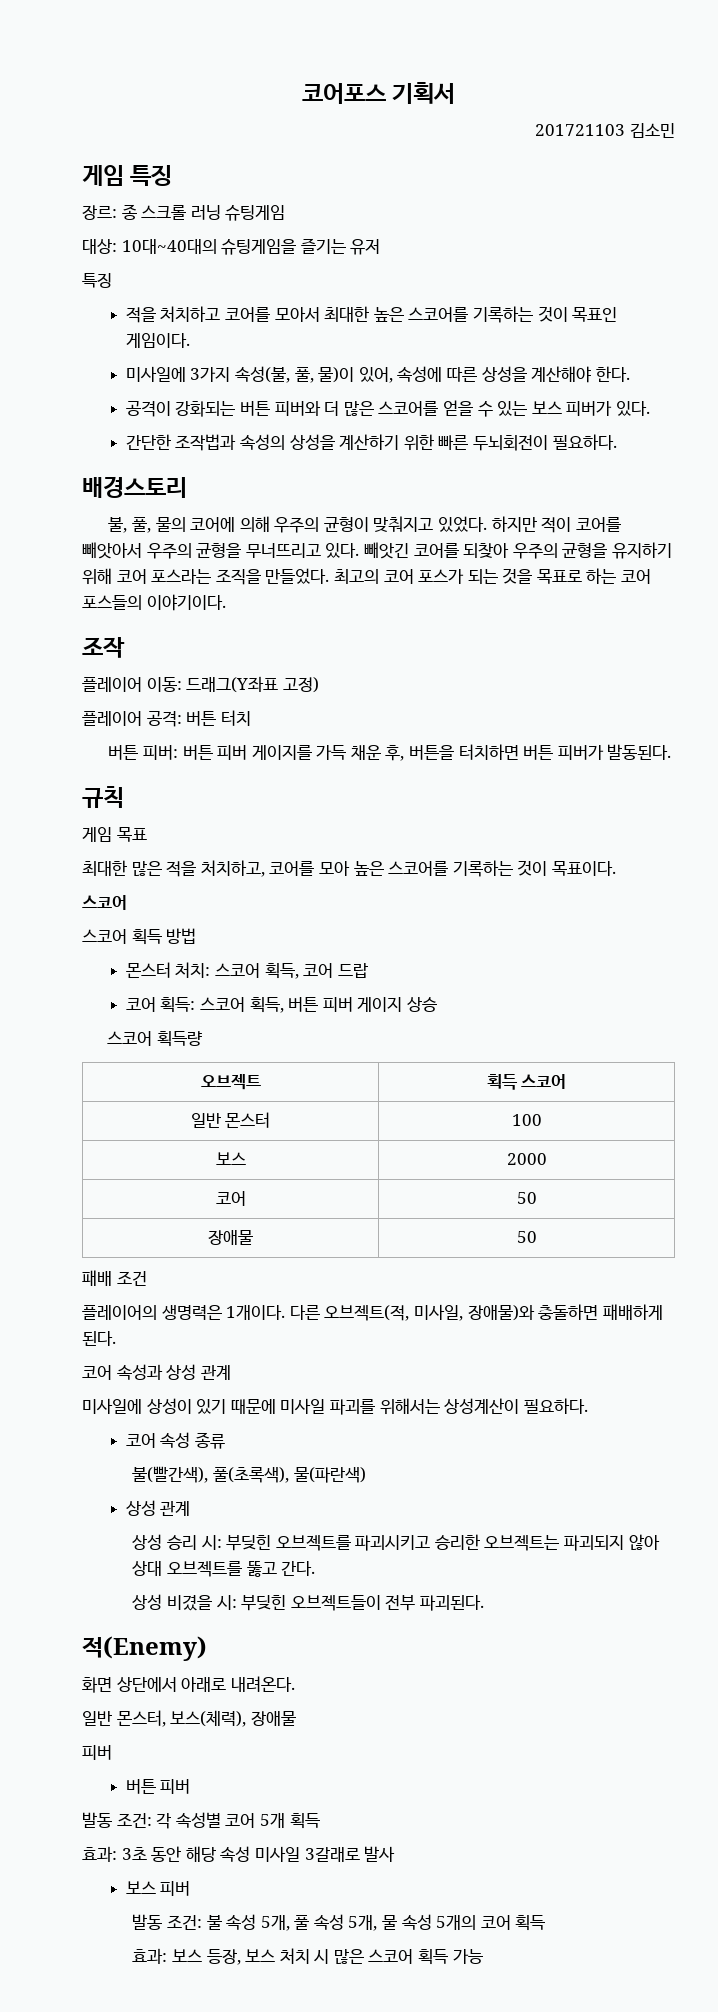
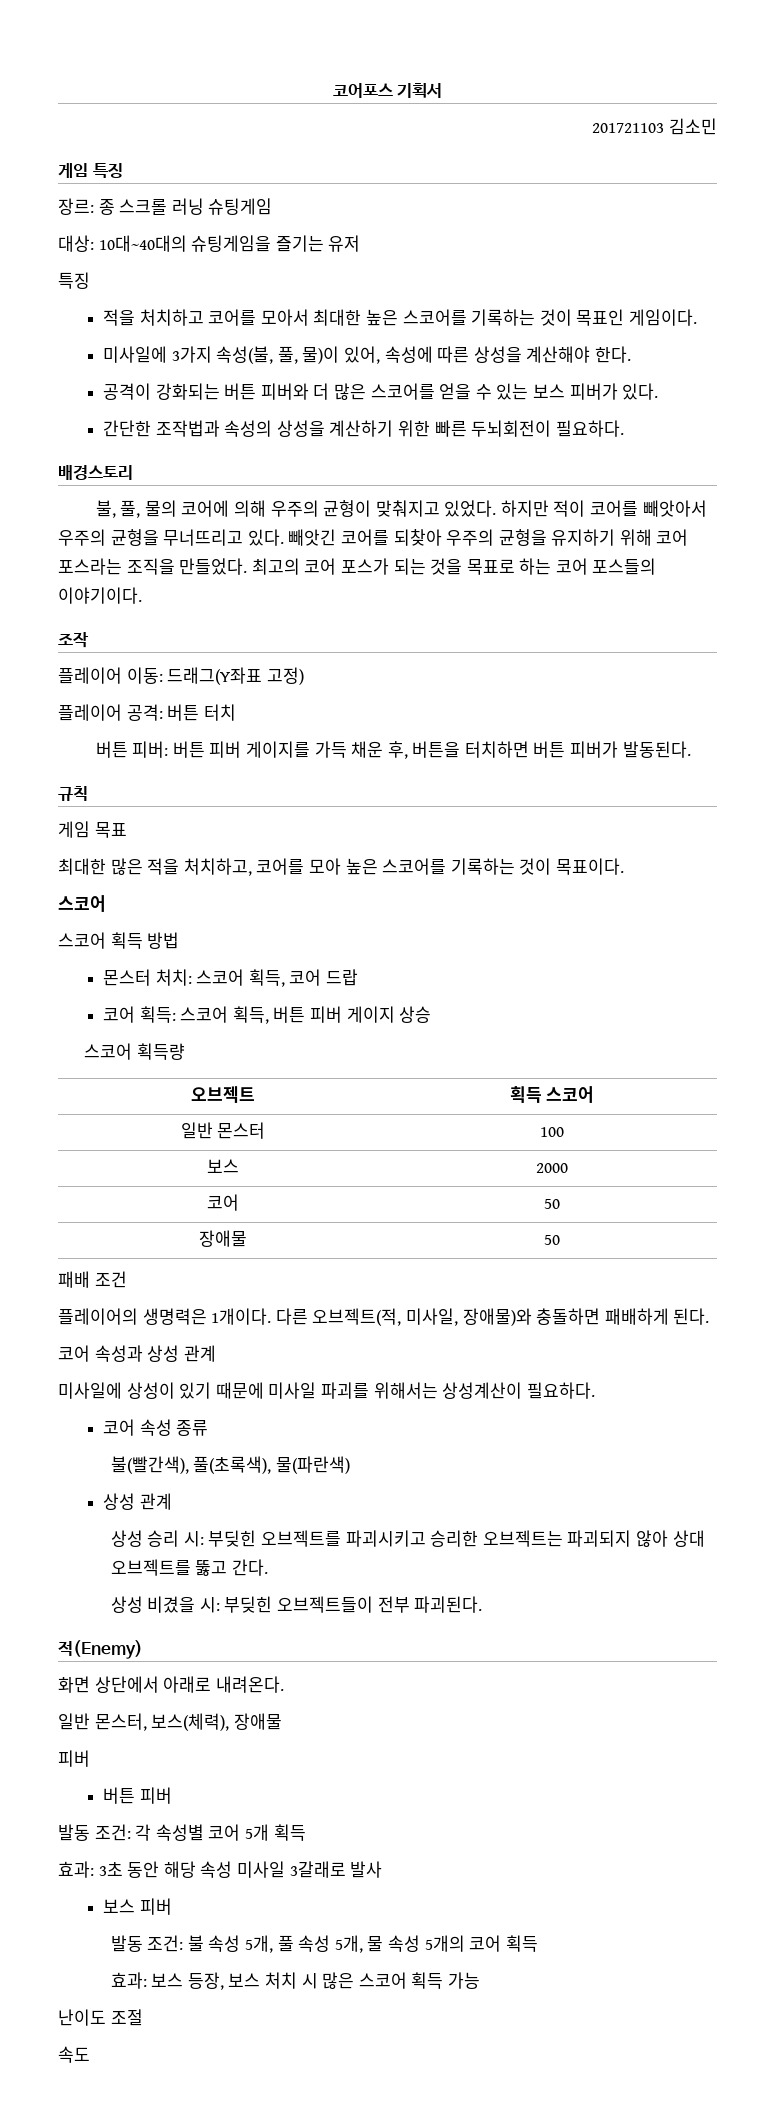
+ 난이도 조절
+ 속도

